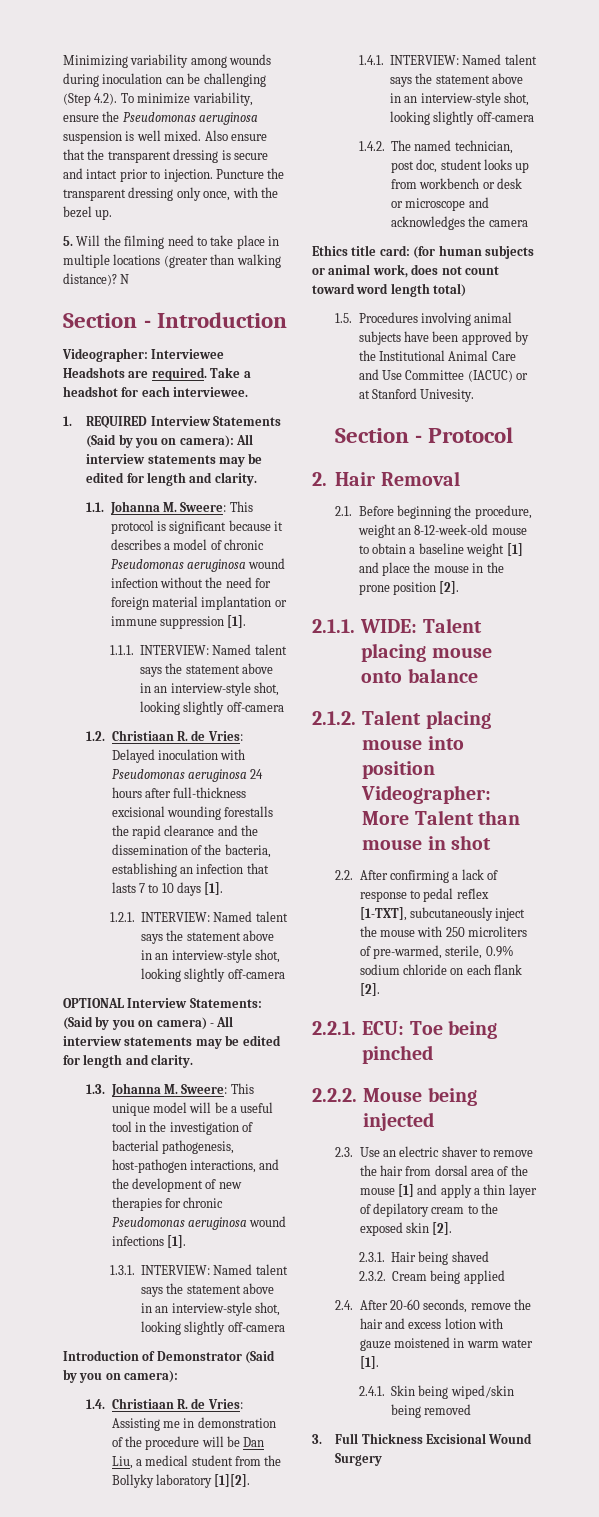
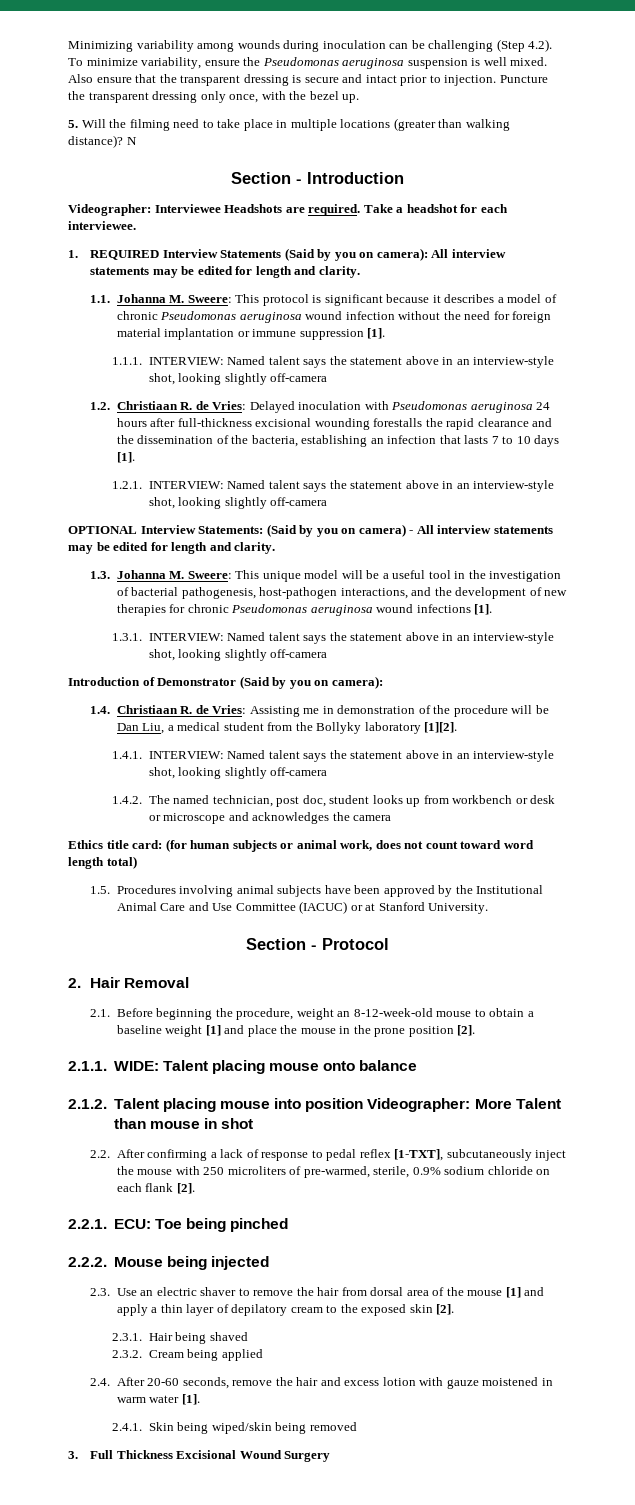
- 1.5. Procedures involving animal subjects have been approved by the Institutional Animal Care and Use Committee (IACUC) or at Stanford Univesity.
+ 1.5. Procedures involving animal subjects have been approved by the Institutional Animal Care and Use Committee (IACUC) or at Stanford University.

